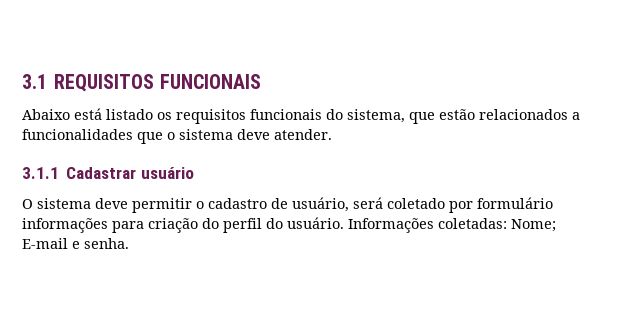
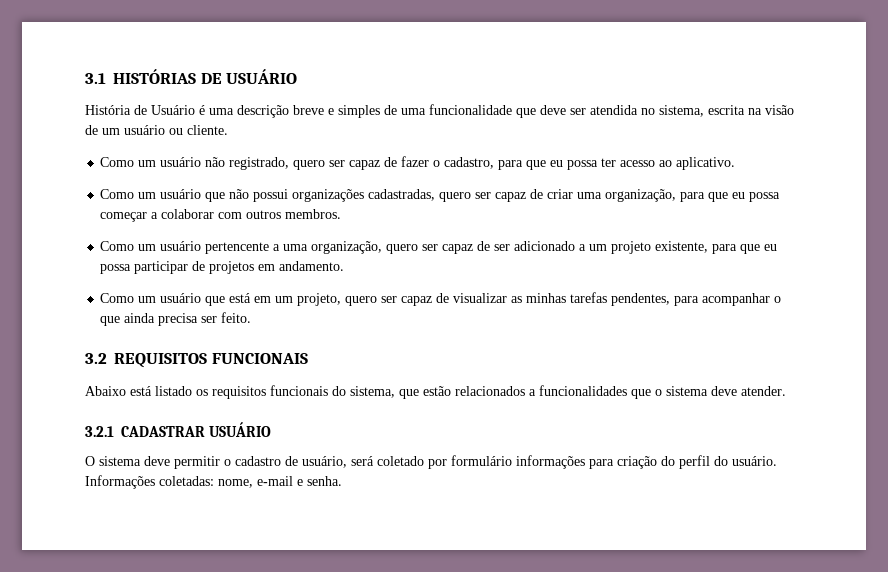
- 3.1 REQUISITOS FUNCIONAIS
+ 3.1 HISTÓRIAS DE USUÁRIO
+ História de Usuário é uma descrição breve e simples de uma funcionalidade que deve ser atendida no sistema, escrita na visão de um usuário ou cliente.
+ Como um usuário não registrado, quero ser capaz de fazer o cadastro, para que eu possa ter acesso ao aplicativo.
+ Como um usuário que não possui organizações cadastradas, quero ser capaz de criar uma organização, para que eu possa começar a colaborar com outros membros.
+ Como um usuário pertencente a uma organização, quero ser capaz de ser adicionado a um projeto existente, para que eu possa participar de projetos em andamento.
+ Como um usuário que está em um projeto, quero ser capaz de visualizar as minhas tarefas pendentes, para acompanhar o que ainda precisa ser feito.
+ 3.2 REQUISITOS FUNCIONAIS
- 3.1.1 Cadastrar usuário
+ 3.2.1 CADASTRAR USUÁRIO
- Informações coletadas: Nome; E-mail e senha.
+ Informações coletadas: nome, e-mail e senha.

